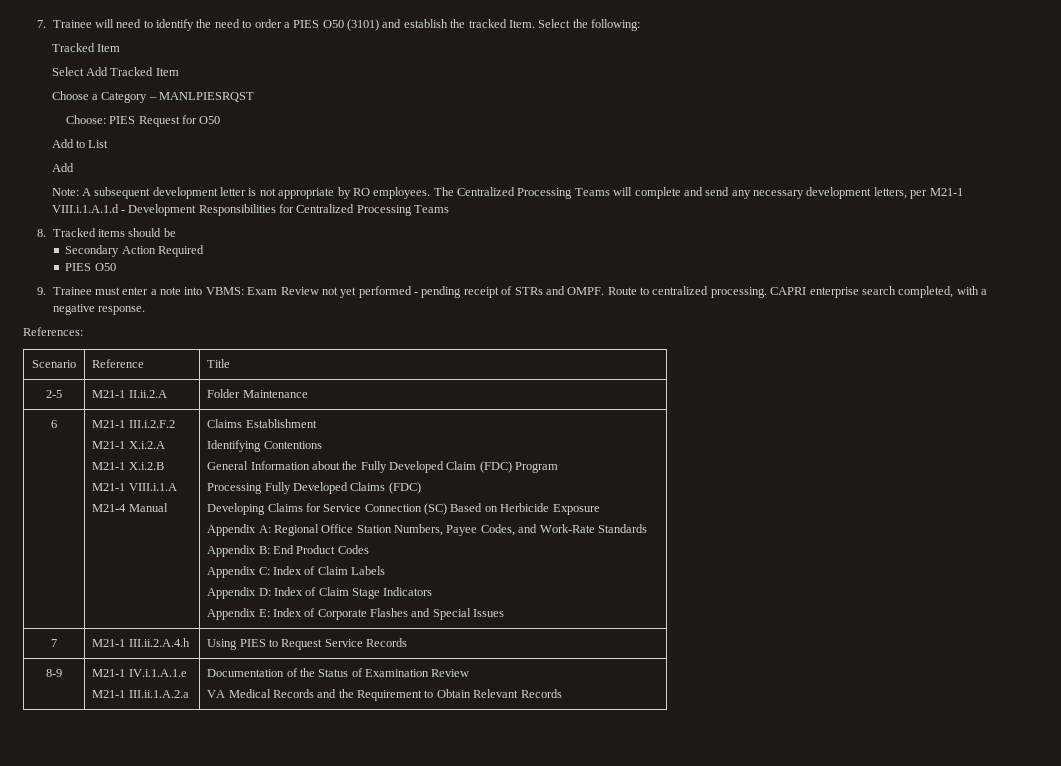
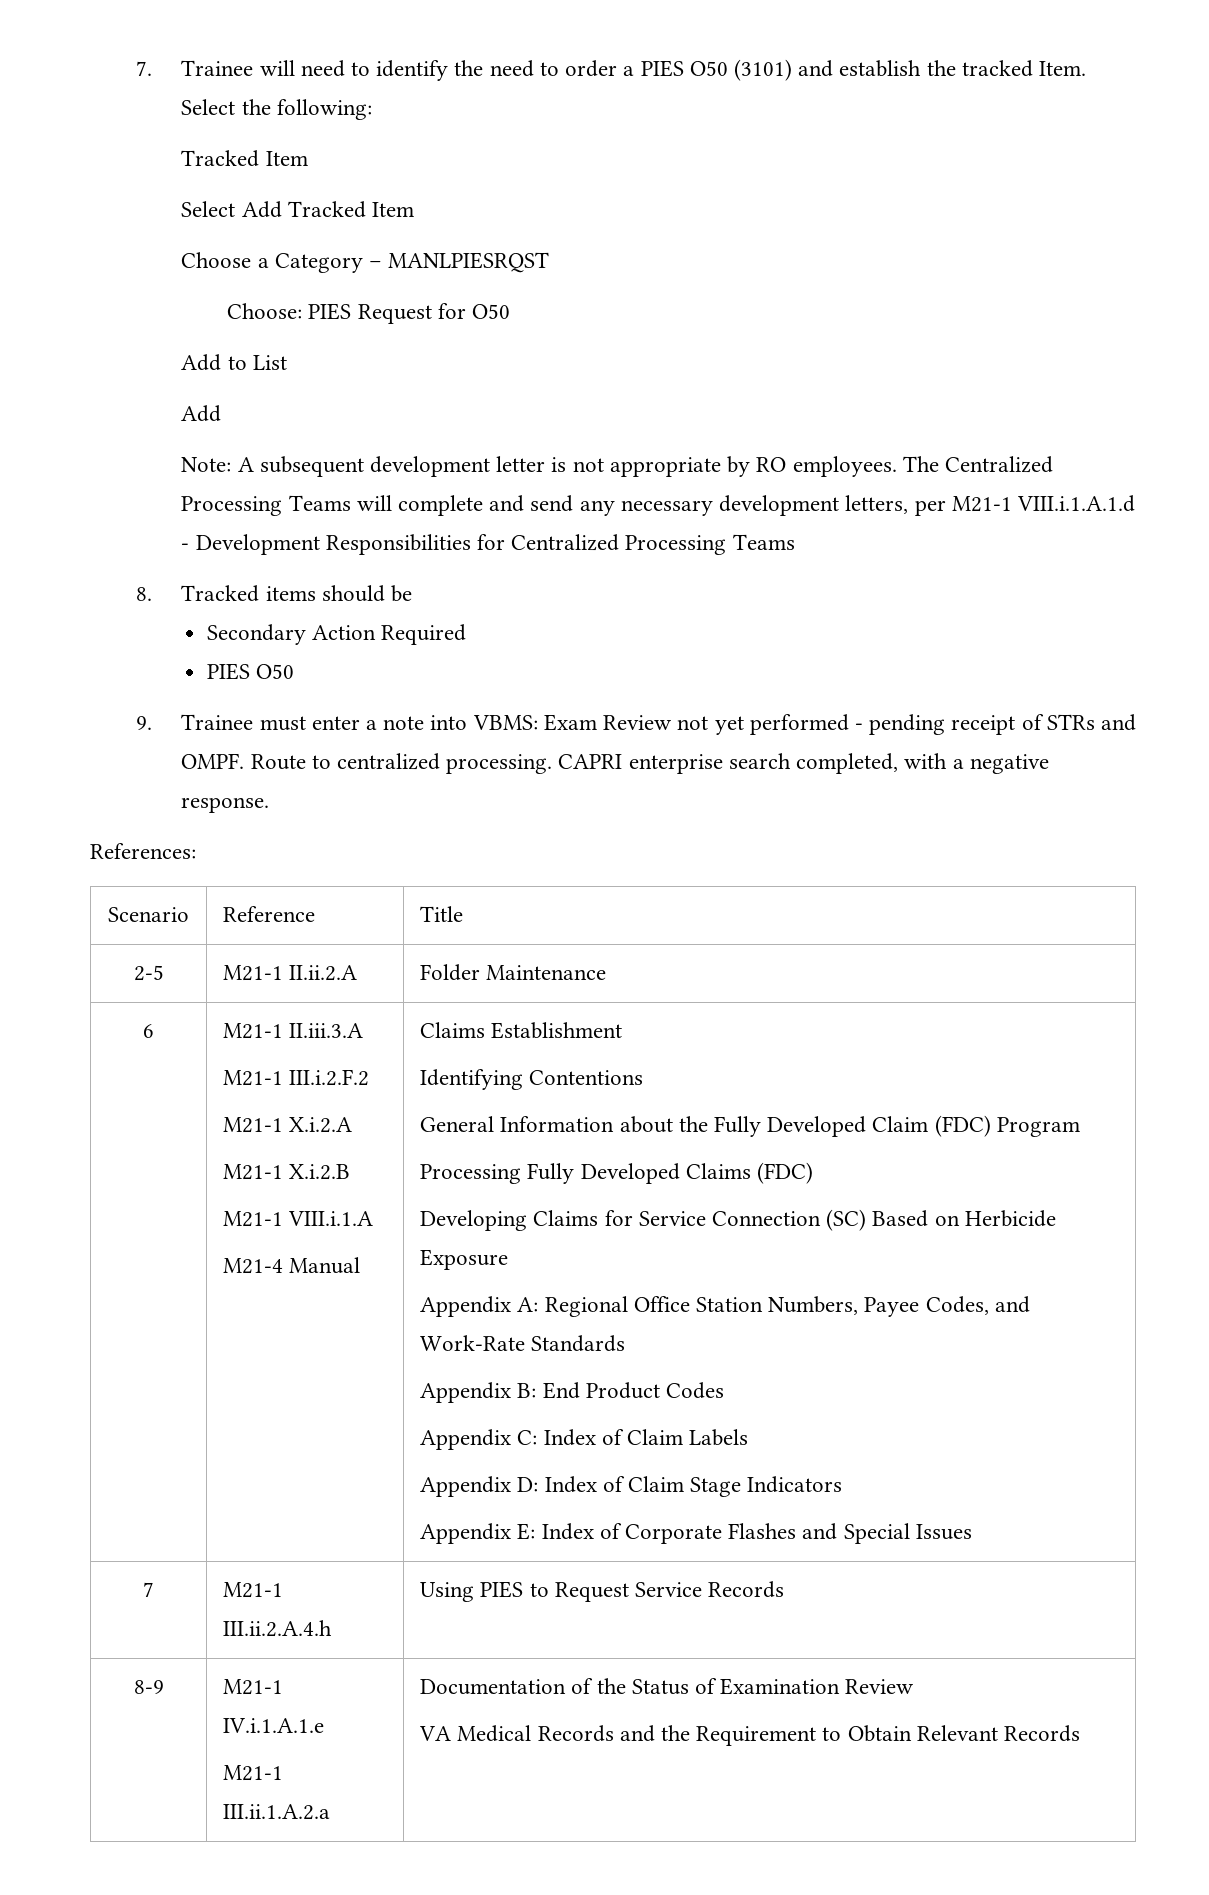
+ M21-1 II.iii.3.A

